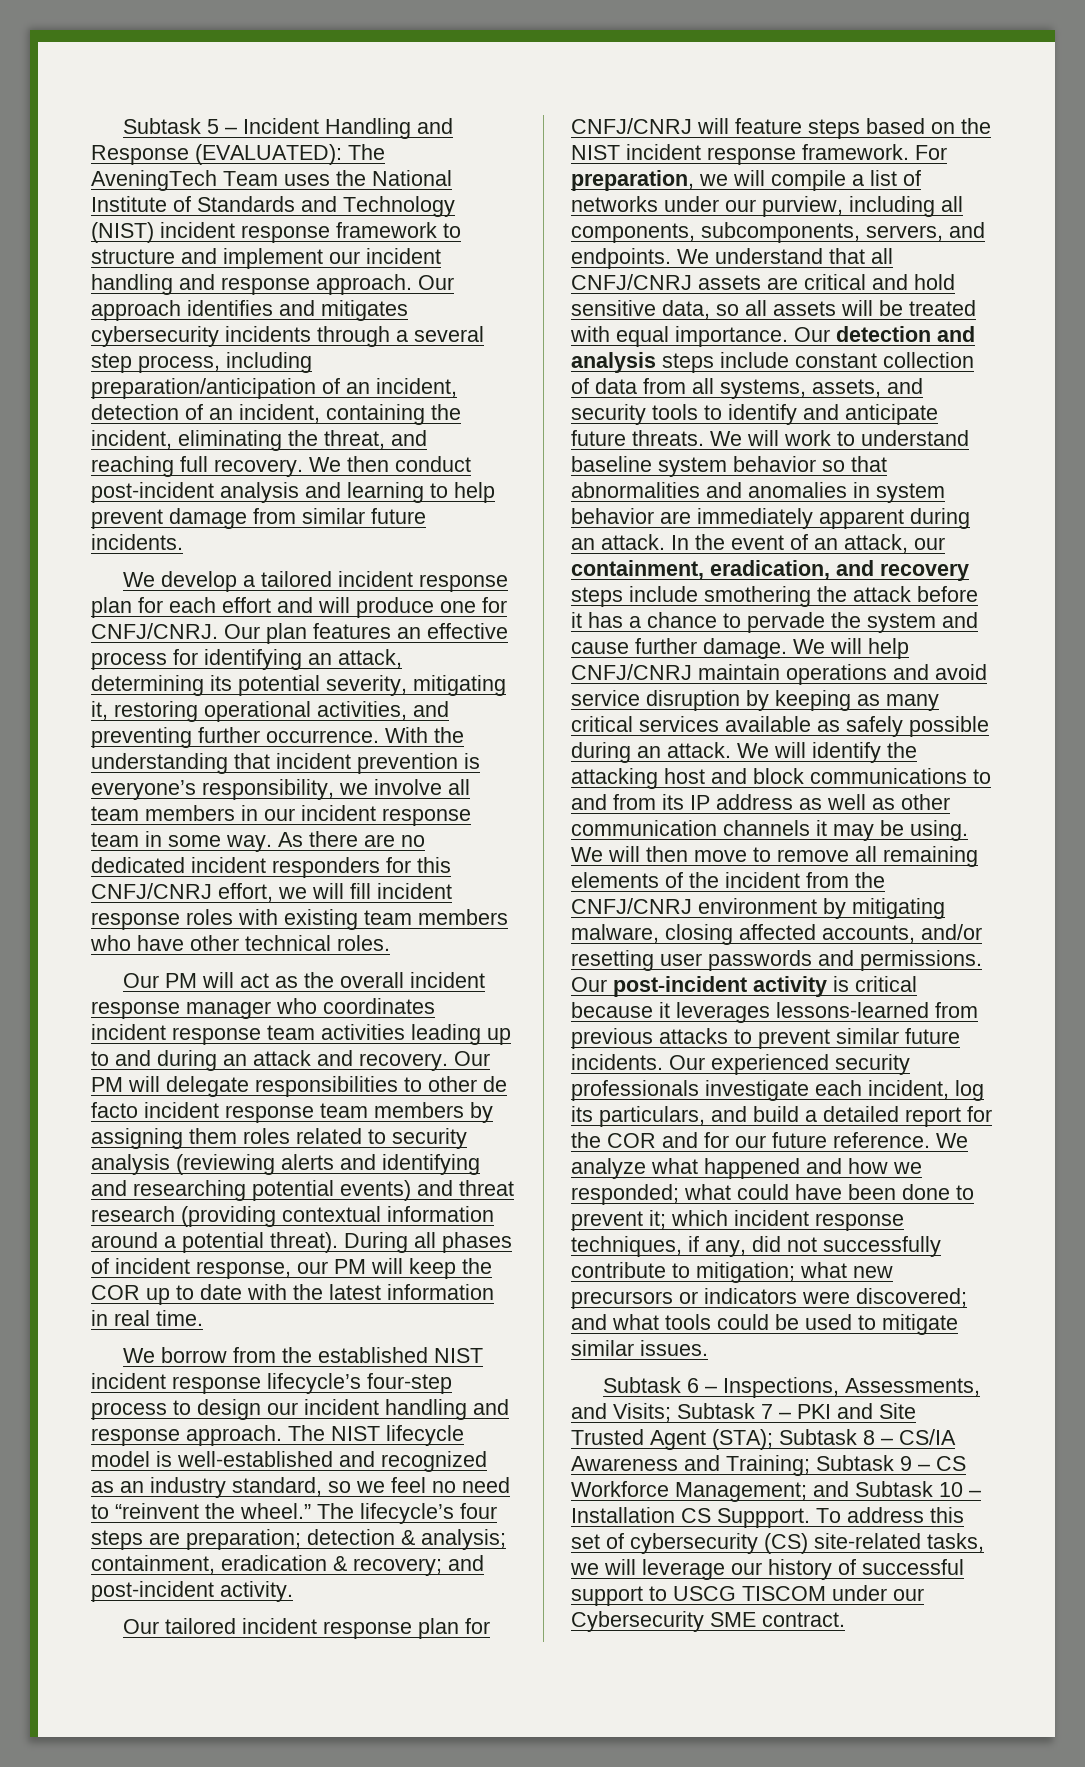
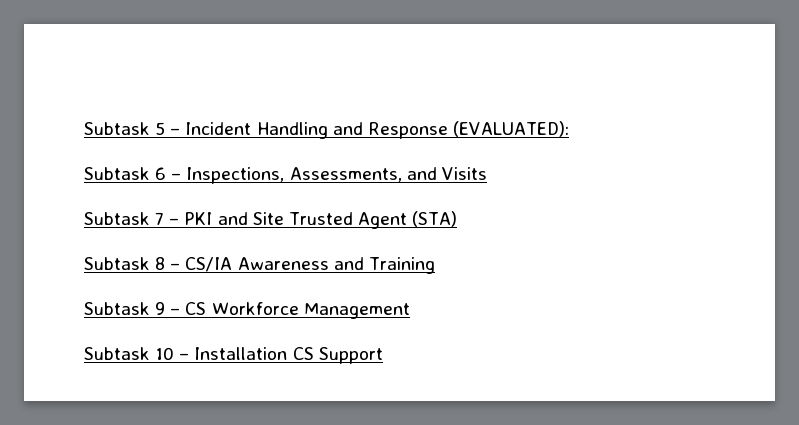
- Subtask 5 – Incident Handling and Response (EVALUATED): The AveningTech Team uses the National Institute of Standards and Technology (NIST) incident response framework to structure and implement our incident handling and response approach. Our approach identifies and mitigates cybersecurity incidents through a several step process, including preparation/anticipation of an incident, detection of an incident, containing the incident, eliminating the threat, and reaching full recovery. We then conduct post-incident analysis and learning to help prevent damage from similar future incidents.
- We develop a tailored incident response plan for each effort and will produce one for CNFJ/CNRJ. Our plan features an effective process for identifying an attack, determining its potential severity, mitigating it, restoring operational activities, and preventing further occurrence. With the understanding that incident prevention is everyone’s responsibility, we involve all team members in our incident response team in some way. As there are no dedicated incident responders for this CNFJ/CNRJ effort, we will fill incident response roles with existing team members who have other technical roles.
- Our PM will act as the overall incident response manager who coordinates incident response team activities leading up to and during an attack and recovery. Our PM will delegate responsibilities to other de facto incident response team members by assigning them roles related to security analysis (reviewing alerts and identifying and researching potential events) and threat research (providing contextual information around a potential threat). During all phases of incident response, our PM will keep the COR up to date with the latest information in real time.
- We borrow from the established NIST incident response lifecycle’s four-step process to design our incident handling and response approach. The NIST lifecycle model is well-established and recognized as an industry standard, so we feel no need to “reinvent the wheel.” The lifecycle’s four steps are preparation; detection & analysis; containment, eradication & recovery; and post-incident activity.
- Our tailored incident response plan for CNFJ/CNRJ will feature steps based on the NIST incident response framework. For preparation, we will compile a list of networks under our purview, including all components, subcomponents, servers, and endpoints. We understand that all CNFJ/CNRJ assets are critical and hold sensitive data, so all assets will be treated with equal importance. Our detection and analysis steps include constant collection of data from all systems, assets, and security tools to identify and anticipate future threats. We will work to understand baseline system behavior so that abnormalities and anomalies in system behavior are immediately apparent during an attack. In the event of an attack, our containment, eradication, and recovery steps include smothering the attack before it has a chance to pervade the system and cause further damage. We will help CNFJ/CNRJ maintain operations and avoid service disruption by keeping as many critical services available as safely possible during an attack. We will identify the attacking host and block communications to and from its IP address as well as other communication channels it may be using. We will then move to remove all remaining elements of the incident from the CNFJ/CNRJ environment by mitigating malware, closing affected accounts, and/or resetting user passwords and permissions. Our post-incident activity is critical because it leverages lessons-learned from previous attacks to prevent similar future incidents. Our experienced security professionals investigate each incident, log its particulars, and build a detailed report for the COR and for our future reference. We analyze what happened and how we responded; what could have been done to prevent it; which incident response techniques, if any, did not successfully contribute to mitigation; what new precursors or indicators were discovered; and what tools could be used to mitigate similar issues.
+ Subtask 5 – Incident Handling and Response (EVALUATED):
- Subtask 6 – Inspections, Assessments, and Visits; Subtask 7 – PKI and Site Trusted Agent (STA); Subtask 8 – CS/IA Awareness and Training; Subtask 9 – CS Workforce Management; and Subtask 10 – Installation CS Suppport. To address this set of cybersecurity (CS) site-related tasks, we will leverage our history of successful support to USCG TISCOM under our Cybersecurity SME contract.
+ Subtask 6 – Inspections, Assessments, and Visits
+ Subtask 7 – PKI and Site Trusted Agent (STA)
+ Subtask 8 – CS/IA Awareness and Training
+ Subtask 9 – CS Workforce Management
+ Subtask 10 – Installation CS Support

